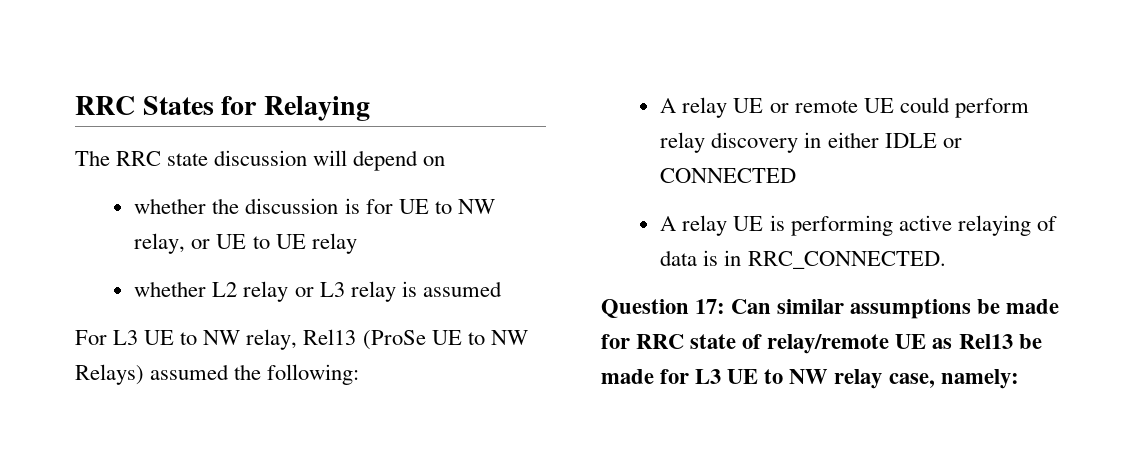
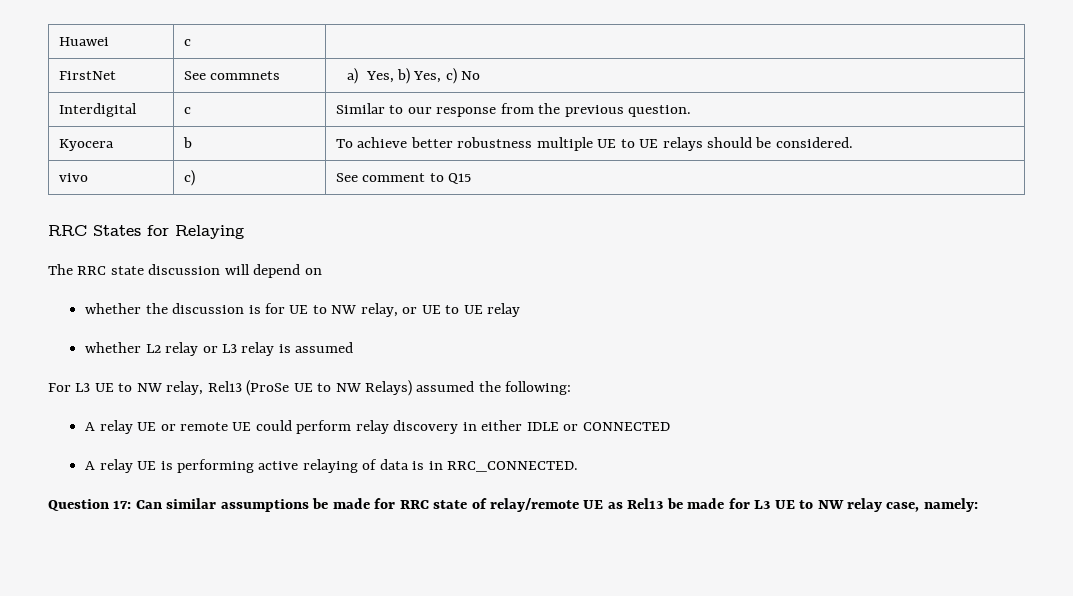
+ Huawei | c |
+ FirstNet | See commnets | a) Yes, b) Yes, c) No
+ Interdigital | c | Similar to our response from the previous question.
+ Kyocera | b | To achieve better robustness multiple UE to UE relays should be considered.
+ vivo | c) | See comment to Q15

